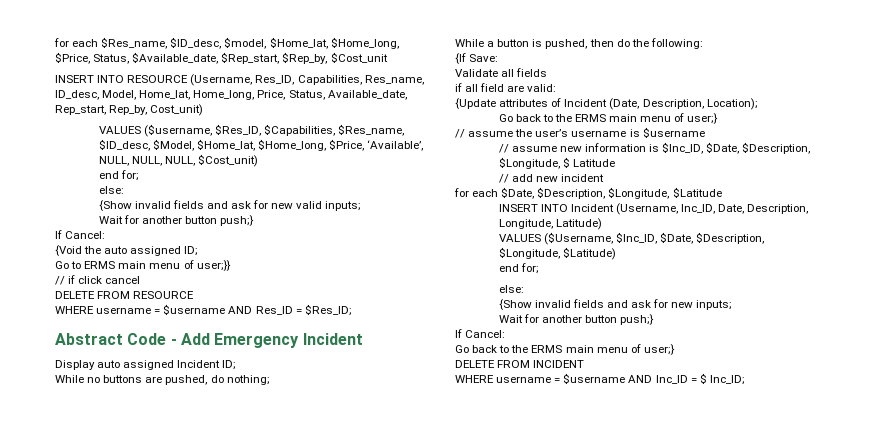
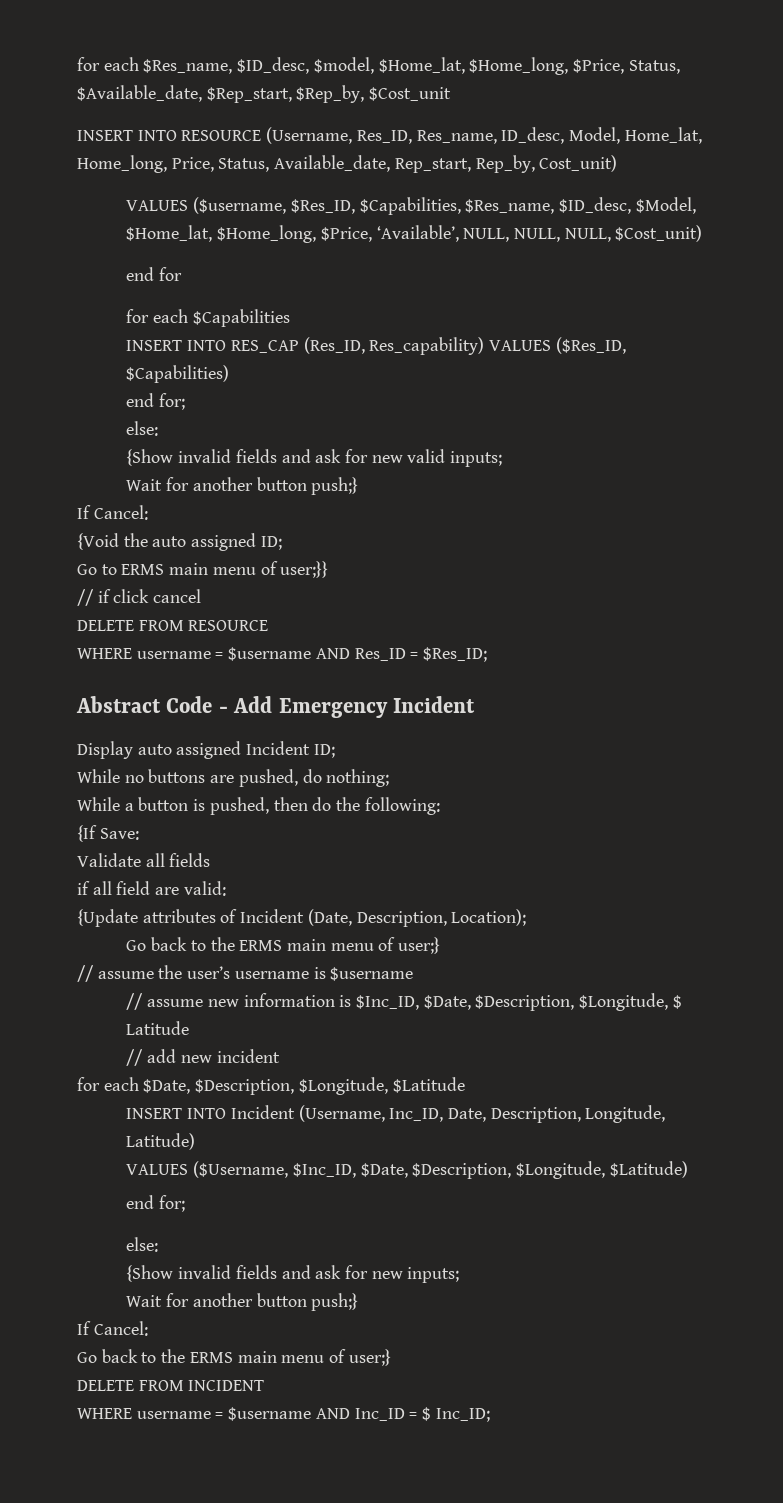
- INSERT INTO RESOURCE (Username, Res_ID, Capabilities, Res_name, ID_desc, Model, Home_lat, Home_long, Price, Status, Available_date, Rep_start, Rep_by, Cost_unit)
+ INSERT INTO RESOURCE (Username, Res_ID, Res_name, ID_desc, Model, Home_lat, Home_long, Price, Status, Available_date, Rep_start, Rep_by, Cost_unit)
+ end for
+ for each $Capabilities
+ INSERT INTO RES_CAP (Res_ID, Res_capability) VALUES ($Res_ID, $Capabilities)

